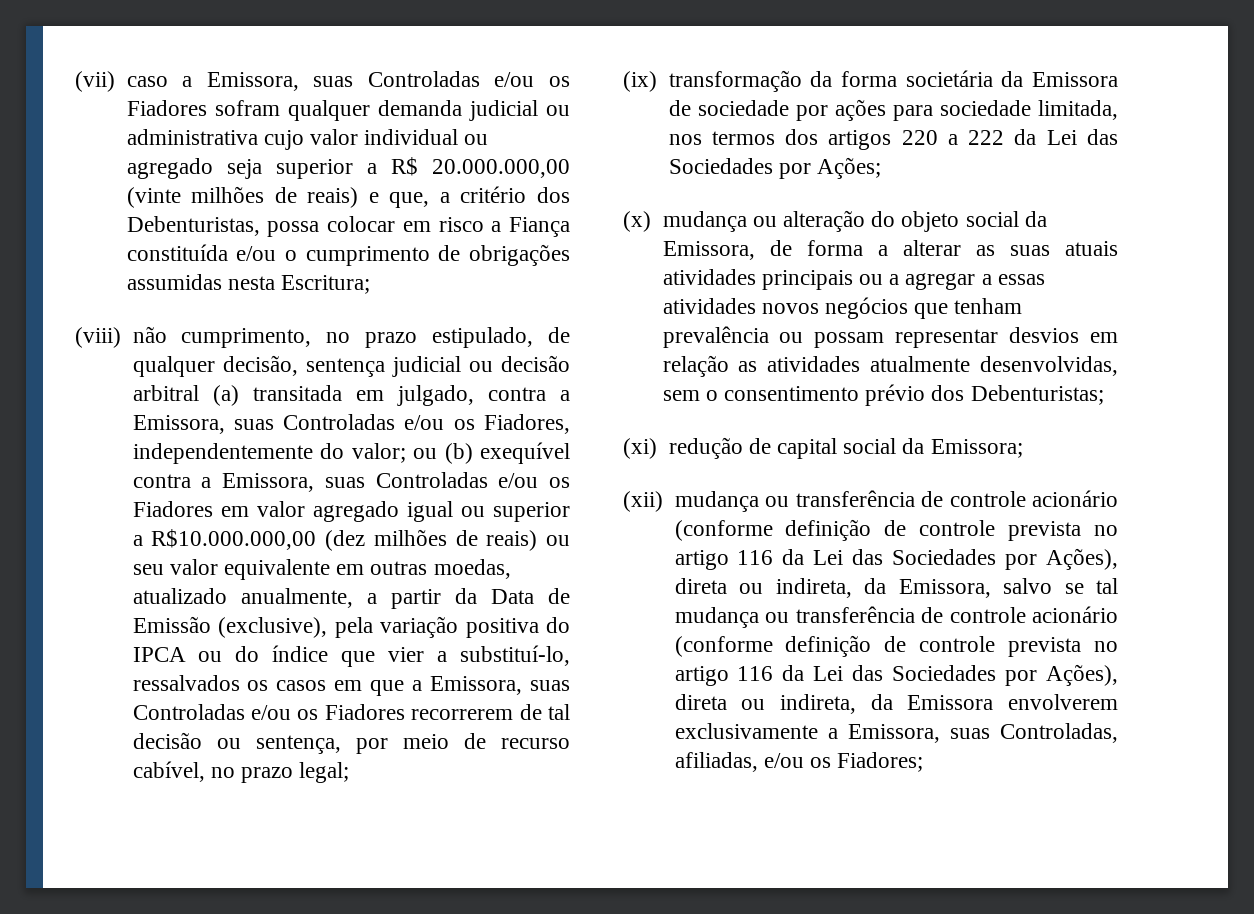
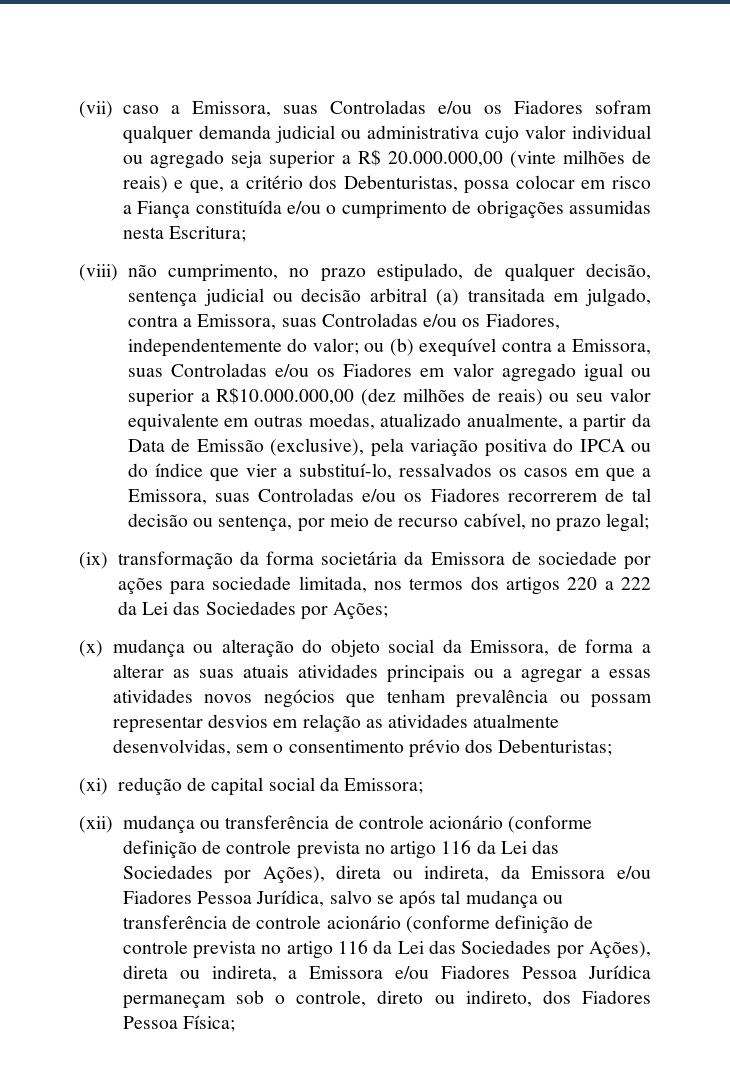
- (xii) mudança ou transferência de controle acionário (conforme definição de controle prevista no artigo 116 da Lei das Sociedades por Ações), direta ou indireta, da Emissora, salvo se tal mudança ou transferência de controle acionário (conforme definição de controle prevista no artigo 116 da Lei das Sociedades por Ações), direta ou indireta, da Emissora envolverem exclusivamente a Emissora, suas Controladas, afiliadas, e/ou os Fiadores;
+ (xii) mudança ou transferência de controle acionário (conforme definição de controle prevista no artigo 116 da Lei das Sociedades por Ações), direta ou indireta, da Emissora e/ou Fiadores Pessoa Jurídica, salvo se após tal mudança ou transferência de controle acionário (conforme definição de controle prevista no artigo 116 da Lei das Sociedades por Ações), direta ou indireta, a Emissora e/ou Fiadores Pessoa Jurídica permaneçam sob o controle, direto ou indireto, dos Fiadores Pessoa Física;

